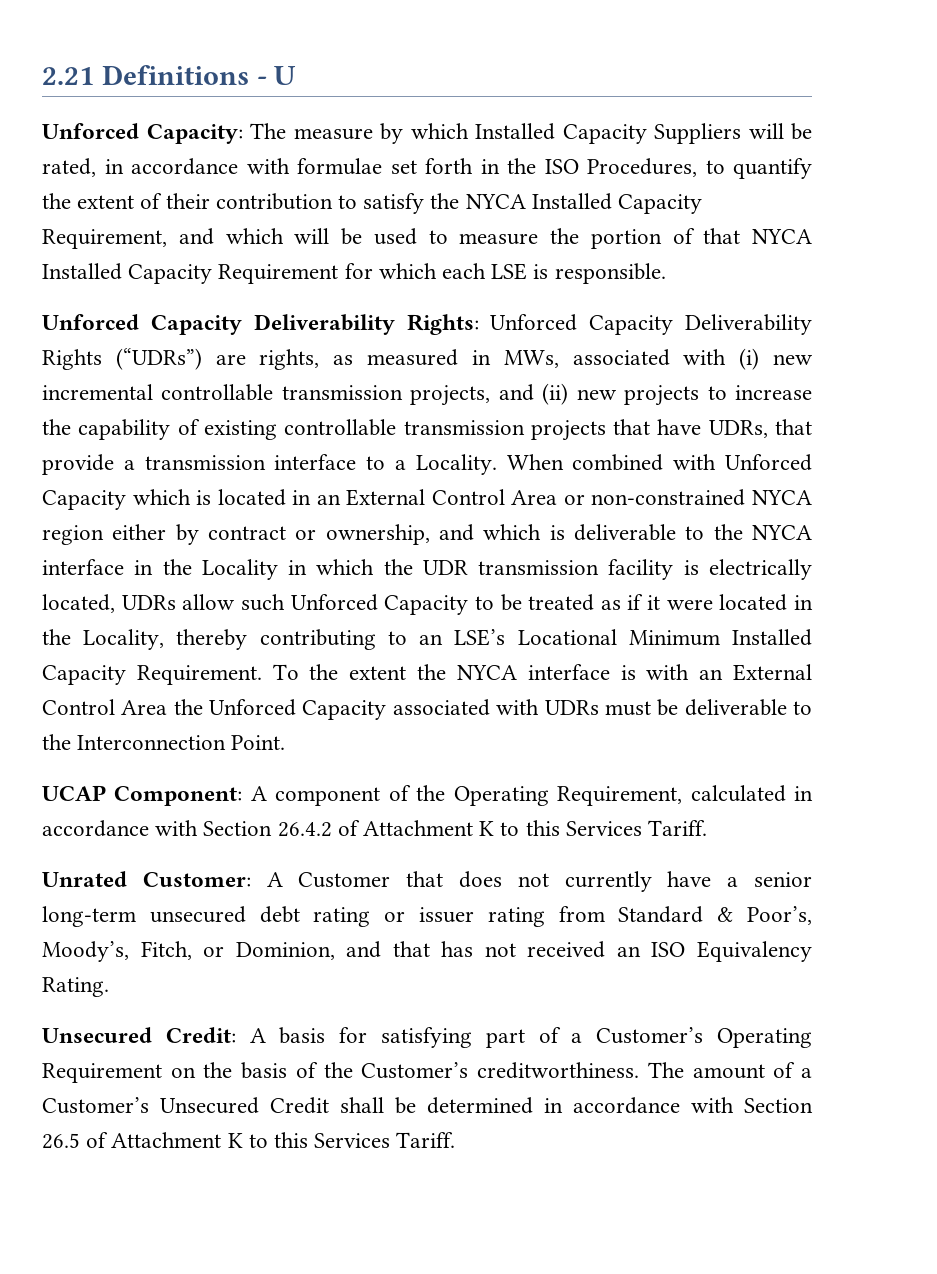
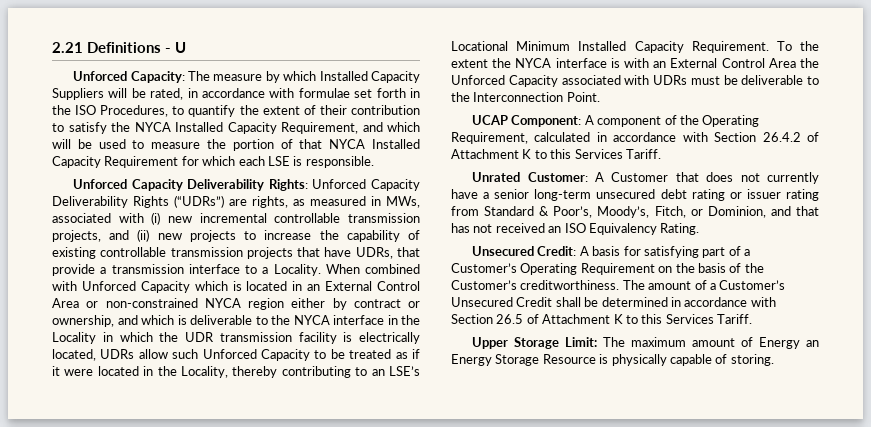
+ Upper Storage Limit: The maximum amount of Energy an Energy Storage Resource is physically capable of storing.

